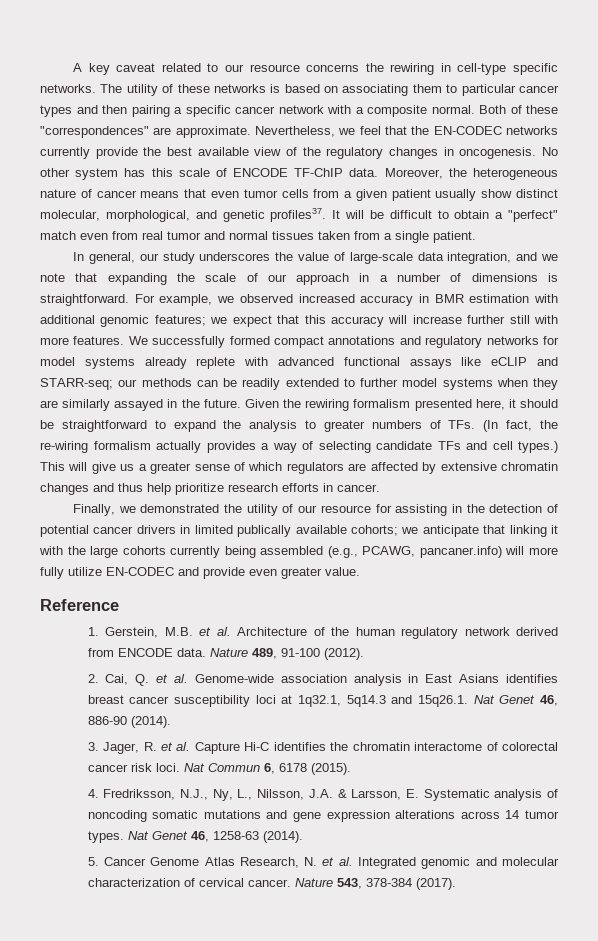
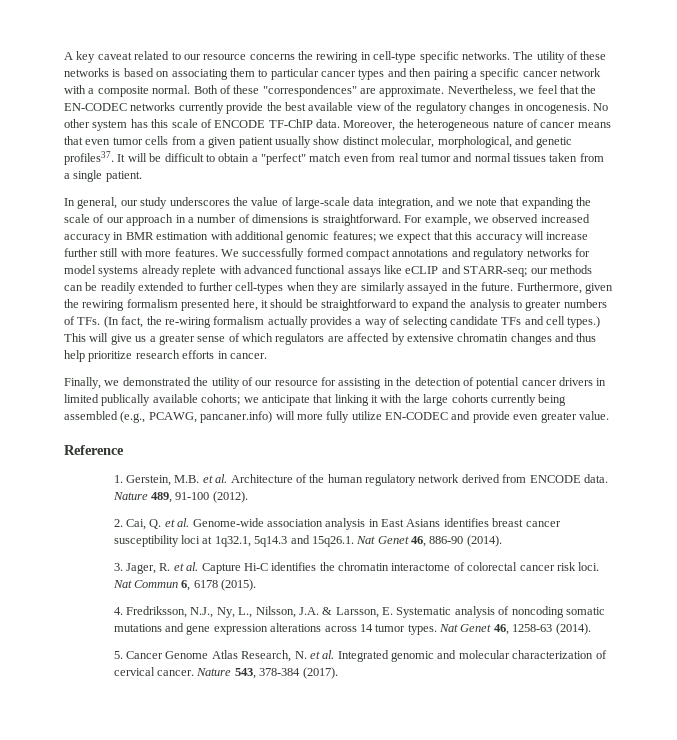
- We successfully formed compact annotations and regulatory networks for model systems already replete with advanced functional assays like eCLIP and STARR-seq; our methods can be readily extended to further model systems when they are similarly assayed in the future.
+ We successfully formed compact annotations and regulatory networks for model systems already replete with advanced functional assays like eCLIP and STARR-seq; our methods can be readily extended to further cell-types when they are similarly assayed in the future.
- Given the rewiring formalism presented here, it should be straightforward to expand the analysis to greater numbers of TFs. (In fact, the re-wiring formalism actually provides a way of selecting candidate TFs and cell types.)
+ Furthermore, given the rewiring formalism presented here, it should be straightforward to expand the analysis to greater numbers of TFs. (In fact, the re-wiring formalism actually provides a way of selecting candidate TFs and cell types.)

